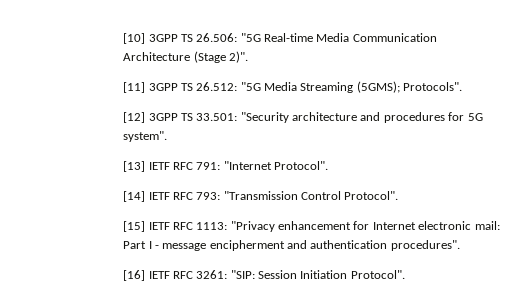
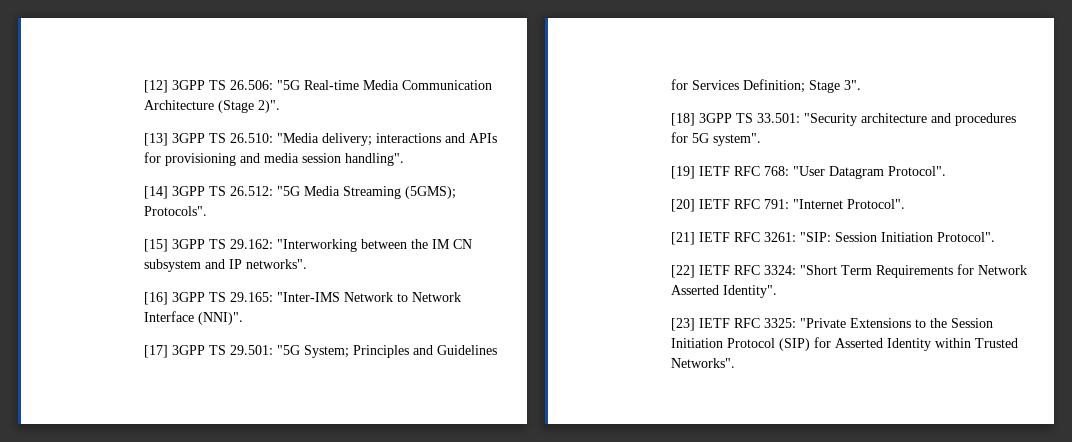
- [10] 3GPP TS 26.506: "5G Real-time Media Communication Architecture (Stage 2)".
+ [12] 3GPP TS 26.506: "5G Real-time Media Communication Architecture (Stage 2)".
- [11] 3GPP TS 26.512: "5G Media Streaming (5GMS); Protocols".
+ [13] 3GPP TS 26.510: "Media delivery; interactions and APIs for provisioning and media session handling".
+ [14] 3GPP TS 26.512: "5G Media Streaming (5GMS); Protocols".
- [12] 3GPP TS 33.501: "Security architecture and procedures for 5G system".
+ [15] 3GPP TS 29.162: "Interworking between the IM CN subsystem and IP networks".
+ [16] 3GPP TS 29.165: "Inter-IMS Network to Network Interface (NNI)".
+ [17] 3GPP TS 29.501: "5G System; Principles and Guidelines for Services Definition; Stage 3".
+ [18] 3GPP TS 33.501: "Security architecture and procedures for 5G system".
- [13] IETF RFC 791: "Internet Protocol".
+ [19] IETF RFC 768: "User Datagram Protocol".
+ [20] IETF RFC 791: "Internet Protocol".
- [14] IETF RFC 793: "Transmission Control Protocol".
- [15] IETF RFC 1113: "Privacy enhancement for Internet electronic mail: Part I - message encipherment and authentication procedures".
- [16] IETF RFC 3261: "SIP: Session Initiation Protocol".
+ [21] IETF RFC 3261: "SIP: Session Initiation Protocol".
+ [22] IETF RFC 3324: "Short Term Requirements for Network Asserted Identity".
+ [23] IETF RFC 3325: "Private Extensions to the Session Initiation Protocol (SIP) for Asserted Identity within Trusted Networks".

